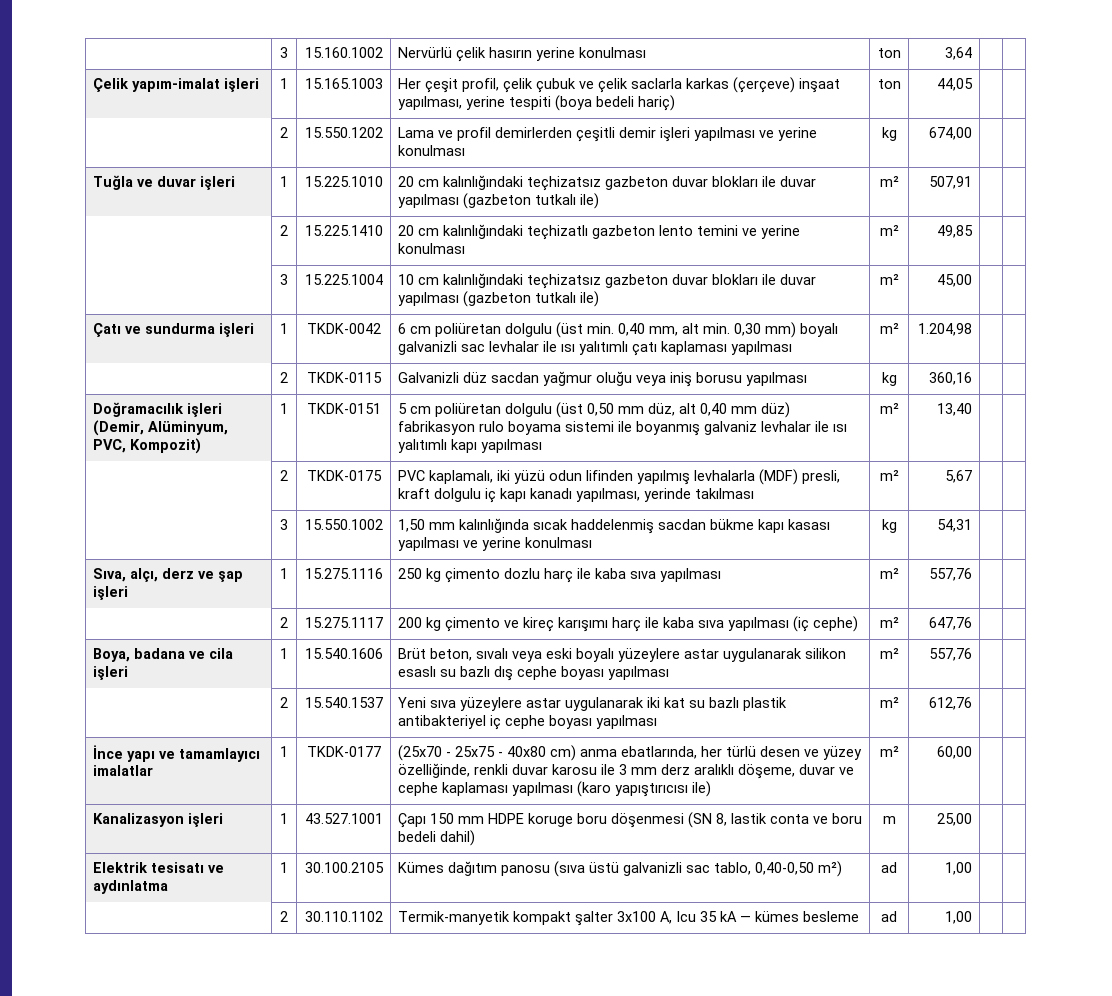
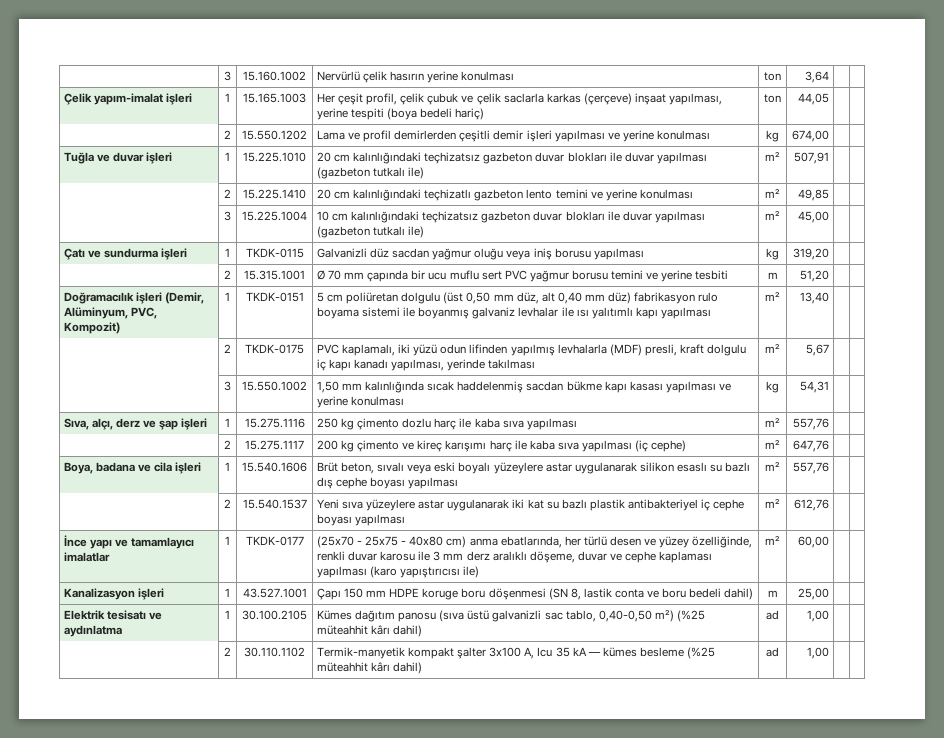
- Çatı ve sundurma işleri | 1 | TKDK-0042 | 6 cm poliüretan dolgulu (üst min. 0,40 mm, alt min. 0,30 mm) boyalı galvanizli sac levhalar ile ısı yalıtımlı çatı kaplaması yapılması | m² | 1.204,98 | |
- | 2 | TKDK-0115 | Galvanizli düz sacdan yağmur oluğu veya iniş borusu yapılması | kg | 360,16 | |
+ Çatı ve sundurma işleri | 1 | TKDK-0115 | Galvanizli düz sacdan yağmur oluğu veya iniş borusu yapılması | kg | 319,20 | |
+ | 2 | 15.315.1001 | Ø 70 mm çapında bir ucu muflu sert PVC yağmur borusu temini ve yerine tesbiti | m | 51,20 | |
- Elektrik tesisatı ve aydınlatma | 1 | 30.100.2105 | Kümes dağıtım panosu (sıva üstü galvanizli sac tablo, 0,40-0,50 m²) | ad | 1,00 | |
+ Elektrik tesisatı ve aydınlatma | 1 | 30.100.2105 | Kümes dağıtım panosu (sıva üstü galvanizli sac tablo, 0,40-0,50 m²) (%25 müteahhit kârı dahil) | ad | 1,00 | |
- | 2 | 30.110.1102 | Termik-manyetik kompakt şalter 3x100 A, Icu 35 kA — kümes besleme | ad | 1,00 | |
+ | 2 | 30.110.1102 | Termik-manyetik kompakt şalter 3x100 A, Icu 35 kA — kümes besleme (%25 müteahhit kârı dahil) | ad | 1,00 | |

